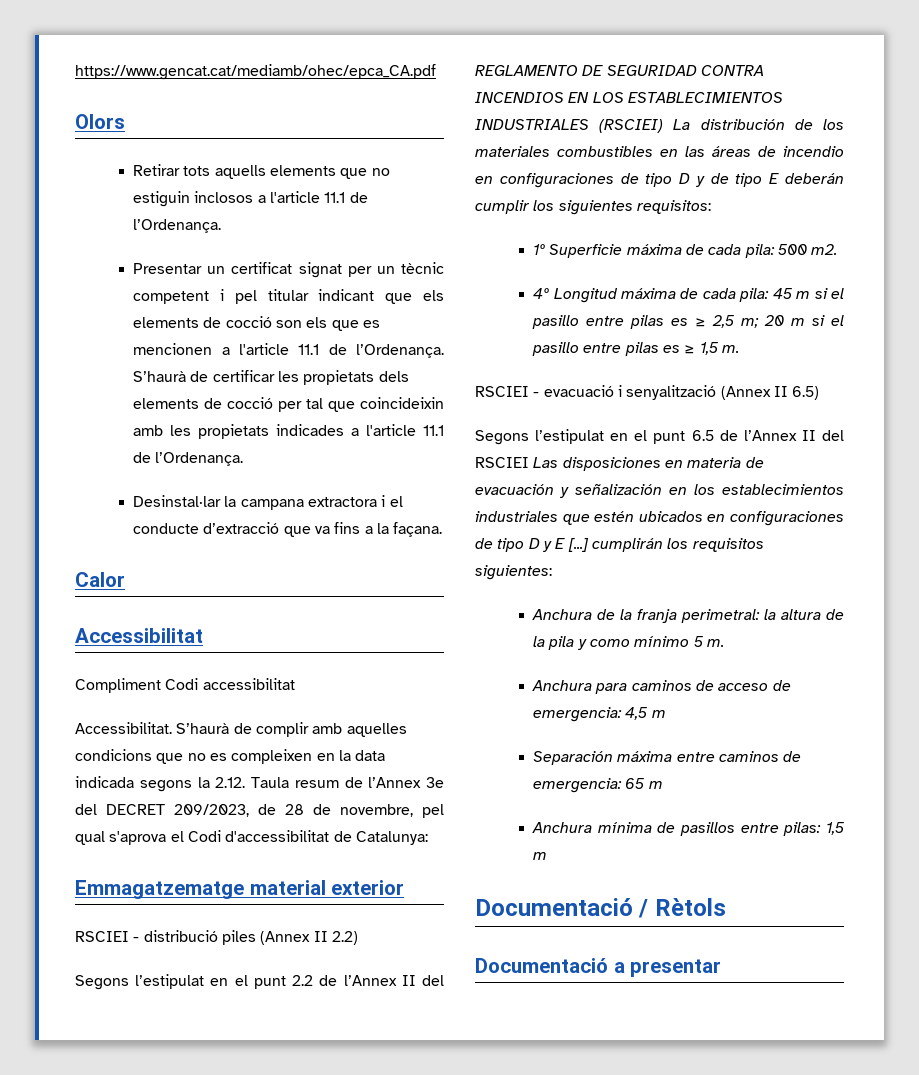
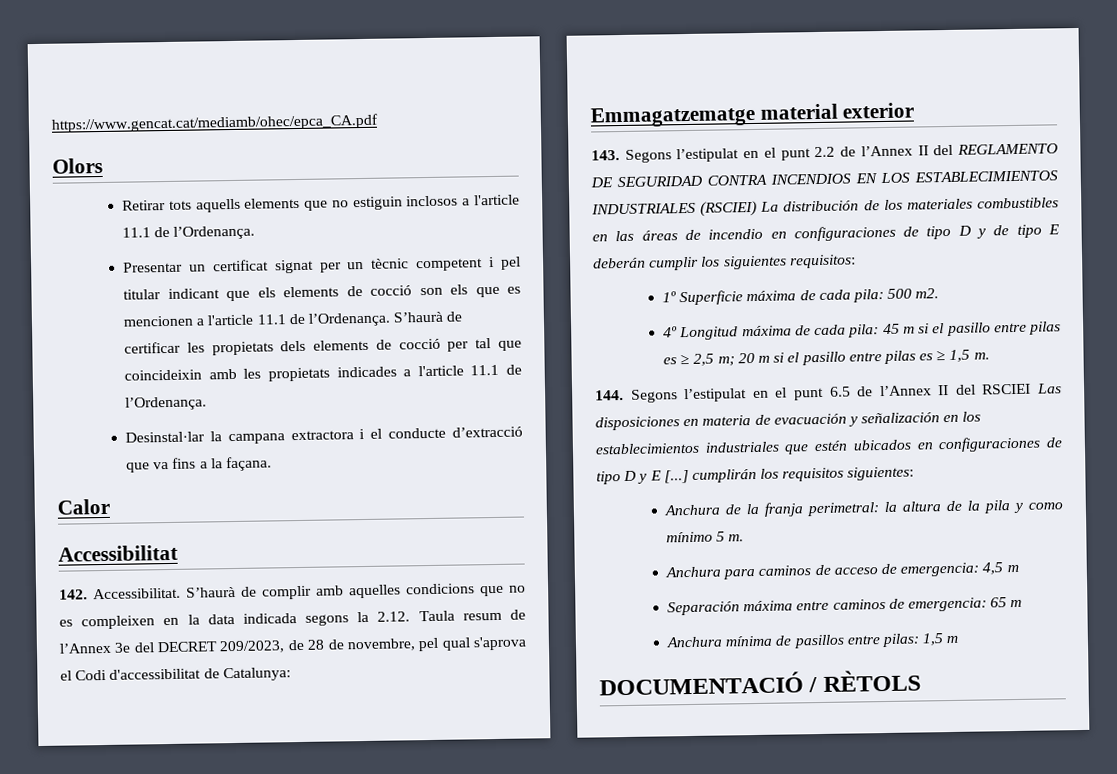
- Compliment Codi accessibilitat
- Accessibilitat.
+ 142. Accessibilitat.
- RSCIEI - distribució piles (Annex II 2.2)
- Segons l’estipulat en el punt 2.2 de l’Annex II del REGLAMENTO DE SEGURIDAD CONTRA INCENDIOS EN LOS ESTABLECIMIENTOS INDUSTRIALES (RSCIEI) La distribución de los materiales combustibles en las áreas de incendio en configuraciones de tipo D y de tipo E deberán cumplir los siguientes requisitos:
+ 143. Segons l’estipulat en el punt 2.2 de l’Annex II del REGLAMENTO DE SEGURIDAD CONTRA INCENDIOS EN LOS ESTABLECIMIENTOS INDUSTRIALES (RSCIEI) La distribución de los materiales combustibles en las áreas de incendio en configuraciones de tipo D y de tipo E deberán cumplir los siguientes requisitos:
- RSCIEI - evacuació i senyalització (Annex II 6.5)
- Segons l’estipulat en el punt 6.5 de l’Annex II del RSCIEI Las disposiciones en materia de evacuación y señalización en los establecimientos industriales que estén ubicados en configuraciones de tipo D y E [...] cumplirán los requisitos siguientes:
+ 144. Segons l’estipulat en el punt 6.5 de l’Annex II del RSCIEI Las disposiciones en materia de evacuación y señalización en los establecimientos industriales que estén ubicados en configuraciones de tipo D y E [...] cumplirán los requisitos siguientes:
- Documentació / Rètols
- Documentació a presentar
+ DOCUMENTACIÓ / RÈTOLS

